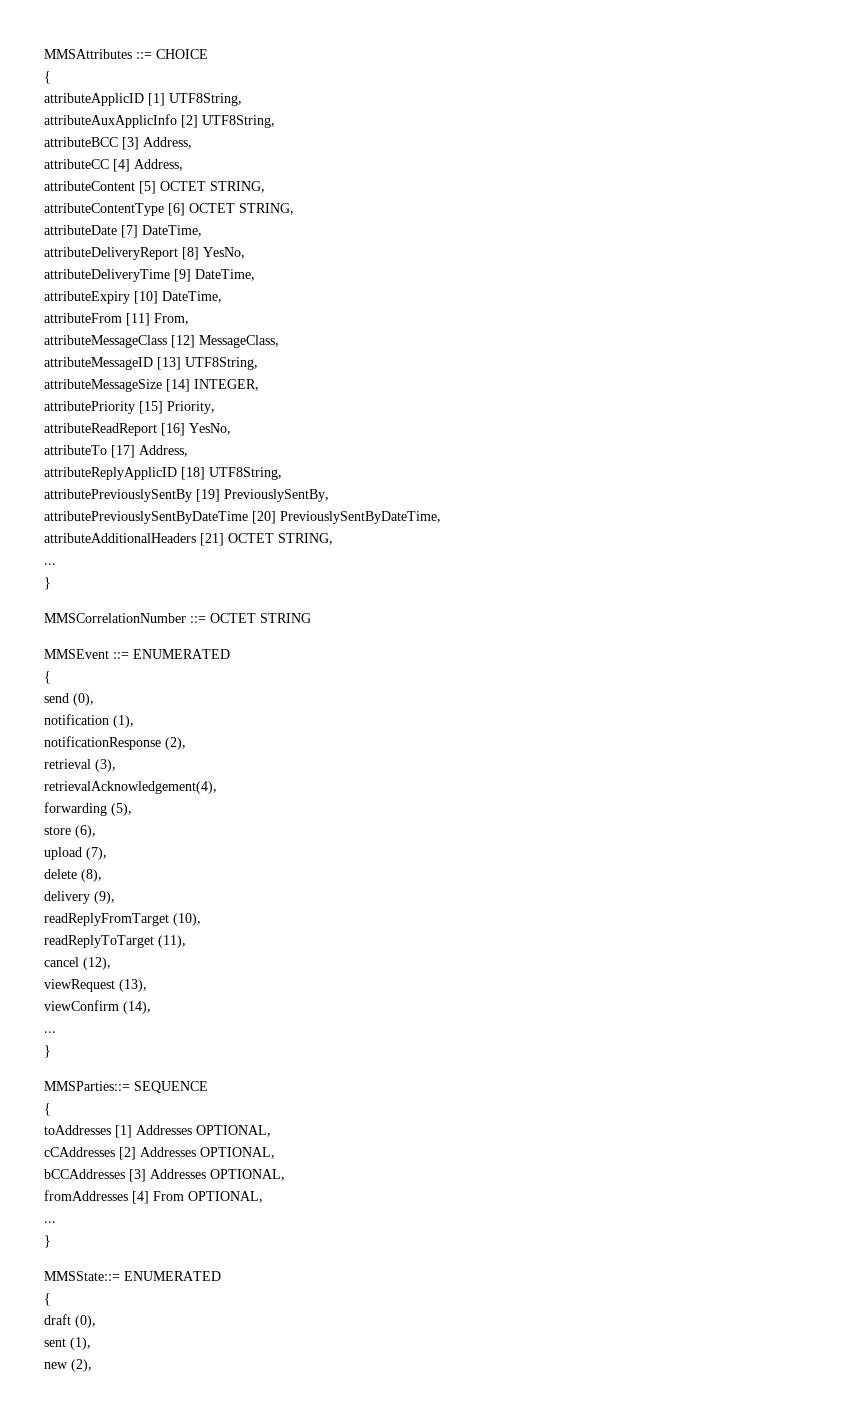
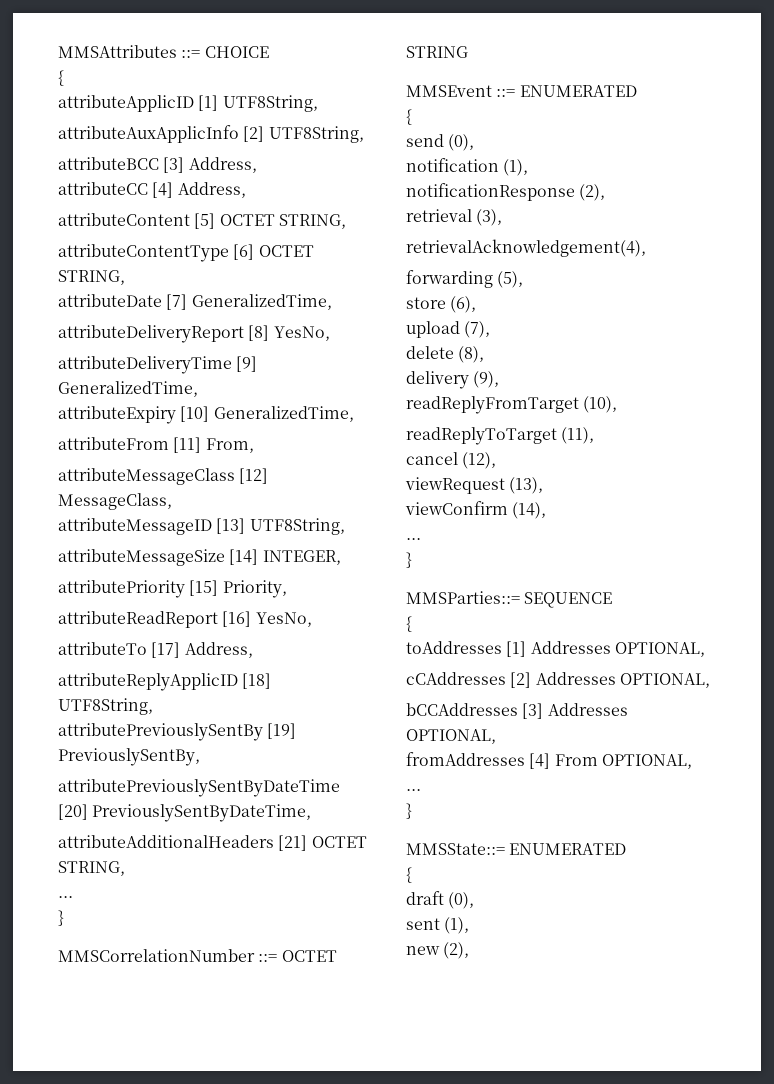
- attributeDate [7] DateTime,
+ attributeDate [7] GeneralizedTime,
- attributeDeliveryTime [9] DateTime,
+ attributeDeliveryTime [9] GeneralizedTime,
- attributeExpiry [10] DateTime,
+ attributeExpiry [10] GeneralizedTime,

